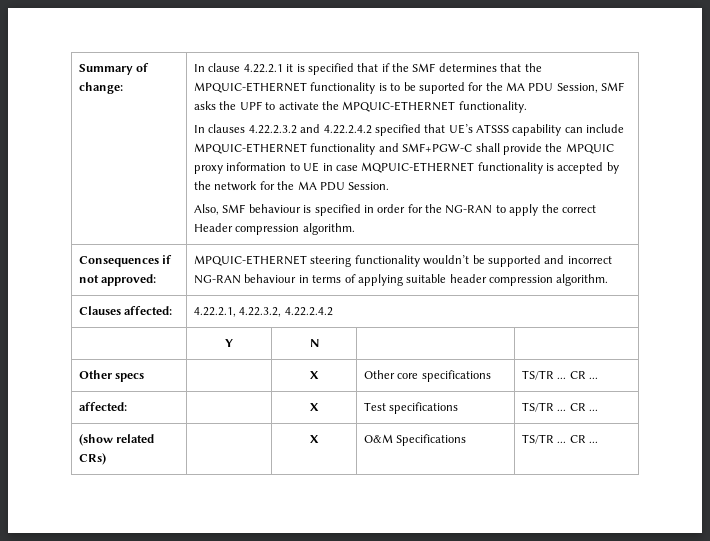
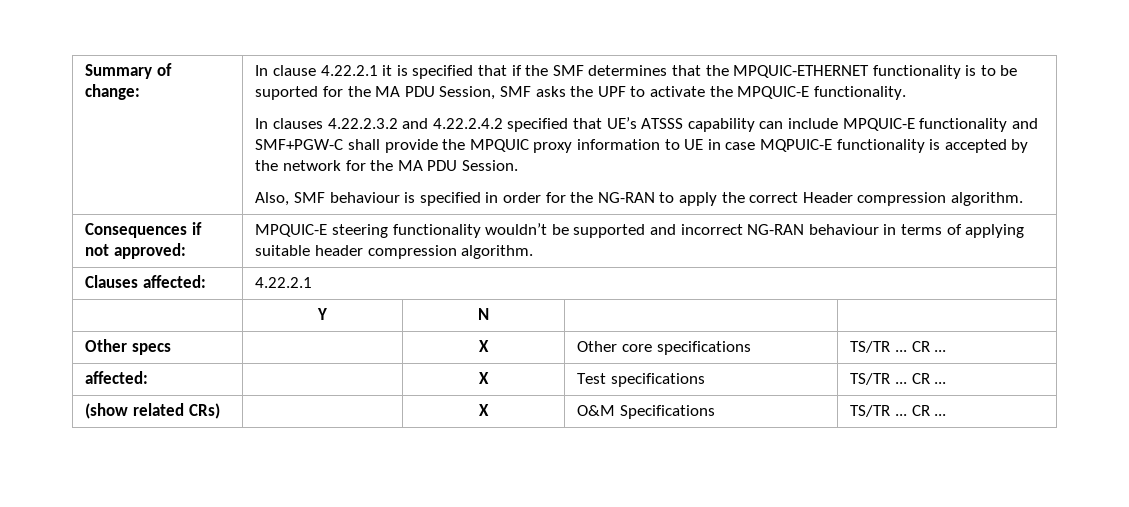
- In clause 4.22.2.1 it is specified that if the SMF determines that the MPQUIC-ETHERNET functionality is to be suported for the MA PDU Session, SMF asks the UPF to activate the MPQUIC-ETHERNET functionality.
+ In clause 4.22.2.1 it is specified that if the SMF determines that the MPQUIC-ETHERNET functionality is to be suported for the MA PDU Session, SMF asks the UPF to activate the MPQUIC-E functionality.
- In clauses 4.22.2.3.2 and 4.22.2.4.2 specified that UE’s ATSSS capability can include MPQUIC-ETHERNET functionality and SMF+PGW-C shall provide the MPQUIC proxy information to UE in case MQPUIC-ETHERNET functionality is accepted by the network for the MA PDU Session.
+ In clauses 4.22.2.3.2 and 4.22.2.4.2 specified that UE’s ATSSS capability can include MPQUIC-E functionality and SMF+PGW-C shall provide the MPQUIC proxy information to UE in case MQPUIC-E functionality is accepted by the network for the MA PDU Session.
- Consequences if not approved: | MPQUIC-ETHERNET steering functionality wouldn’t be supported and incorrect NG-RAN behaviour in terms of applying suitable header compression algorithm.
+ Consequences if not approved: | MPQUIC-E steering functionality wouldn’t be supported and incorrect NG-RAN behaviour in terms of applying suitable header compression algorithm.
- Clauses affected: | 4.22.2.1, 4.22.3.2, 4.22.2.4.2
+ Clauses affected: | 4.22.2.1

